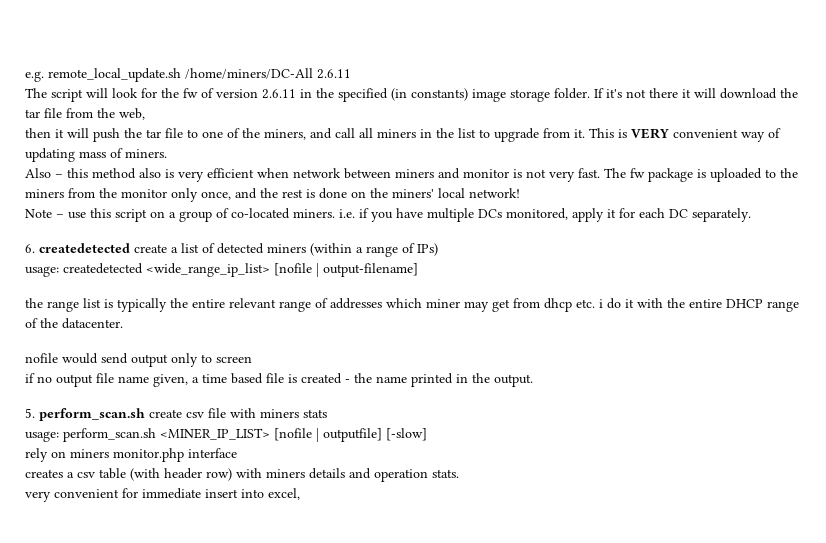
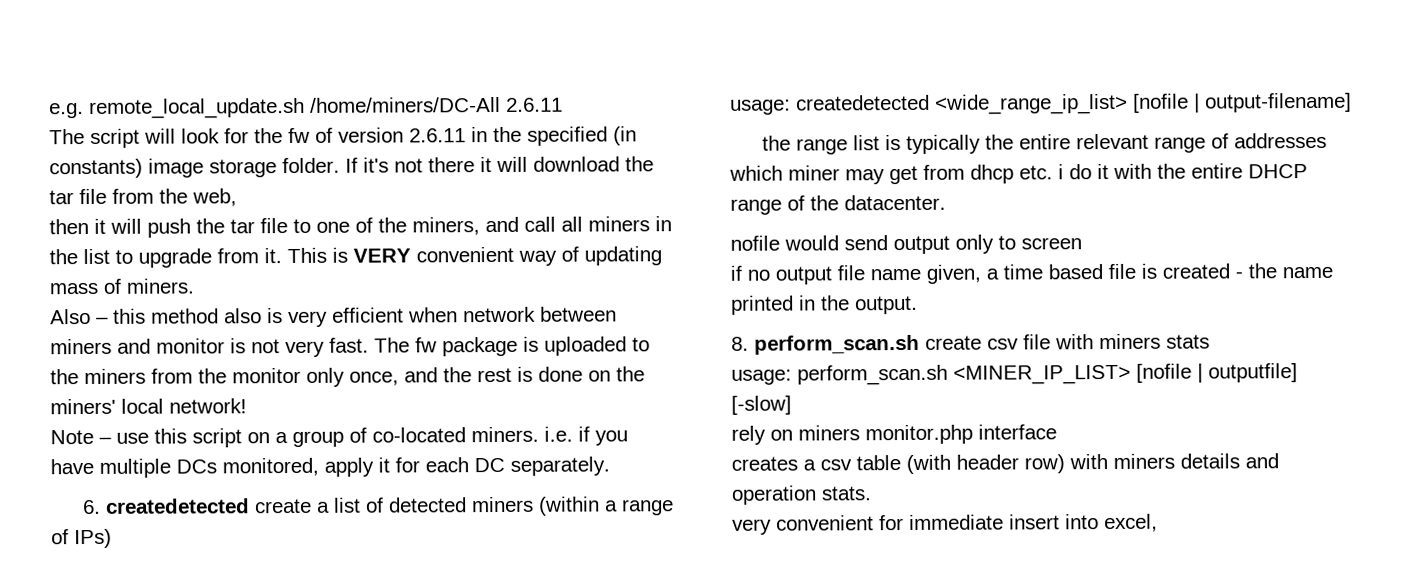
- 5. perform_scan.sh create csv file with miners stats
+ 8. perform_scan.sh create csv file with miners stats

